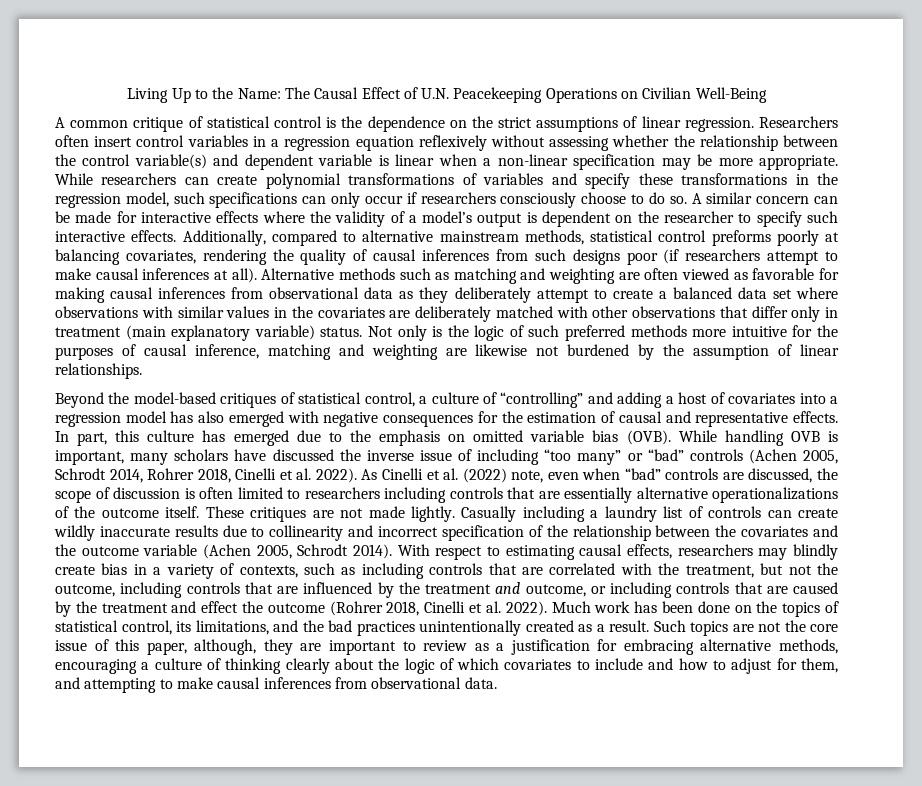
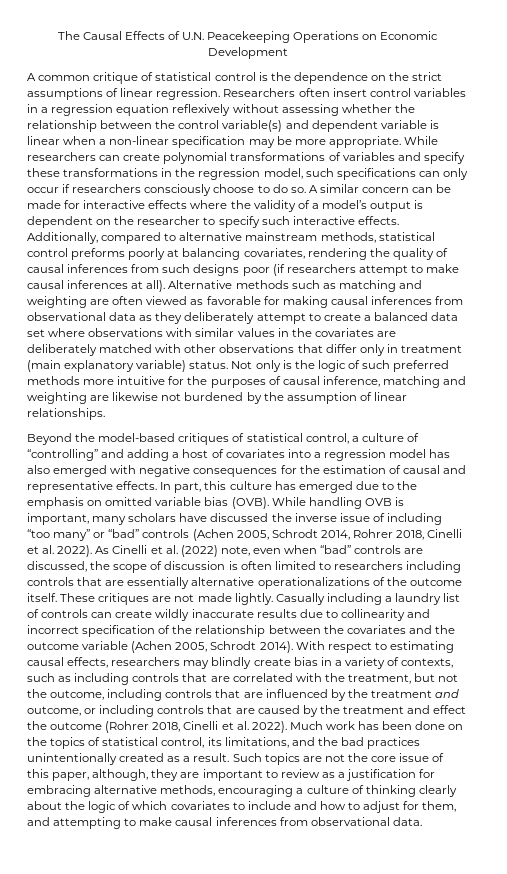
- Living Up to the Name: The Causal Effect of U.N. Peacekeeping Operations on Civilian Well-Being
+ The Causal Effects of U.N. Peacekeeping Operations on Economic Development

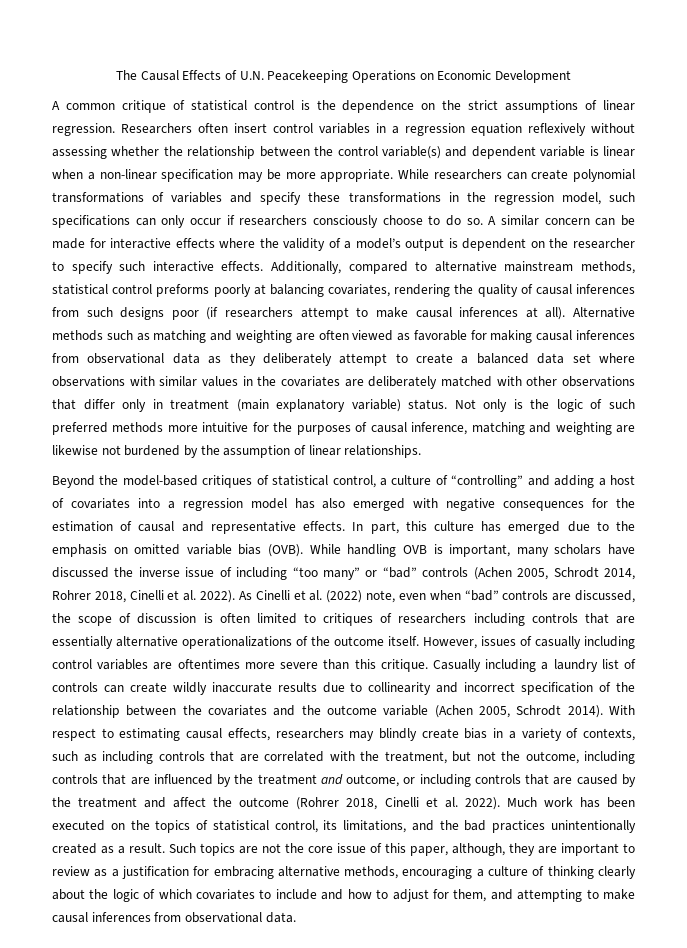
- As Cinelli et al. (2022) note, even when “bad” controls are discussed, the scope of discussion is often limited to researchers including controls that are essentially alternative operationalizations of the outcome itself.
+ As Cinelli et al. (2022) note, even when “bad” controls are discussed, the scope of discussion is often limited to critiques of researchers including controls that are essentially alternative operationalizations of the outcome itself.
- These critiques are not made lightly.
+ However, issues of casually including control variables are oftentimes more severe than this critique.
- With respect to estimating causal effects, researchers may blindly create bias in a variety of contexts, such as including controls that are correlated with the treatment, but not the outcome, including controls that are influenced by the treatment and outcome, or including controls that are caused by the treatment and effect the outcome (Rohrer 2018, Cinelli et al. 2022).
+ With respect to estimating causal effects, researchers may blindly create bias in a variety of contexts, such as including controls that are correlated with the treatment, but not the outcome, including controls that are influenced by the treatment and outcome, or including controls that are caused by the treatment and affect the outcome (Rohrer 2018, Cinelli et al. 2022).
- Much work has been done on the topics of statistical control, its limitations, and the bad practices unintentionally created as a result.
+ Much work has been executed on the topics of statistical control, its limitations, and the bad practices unintentionally created as a result.

